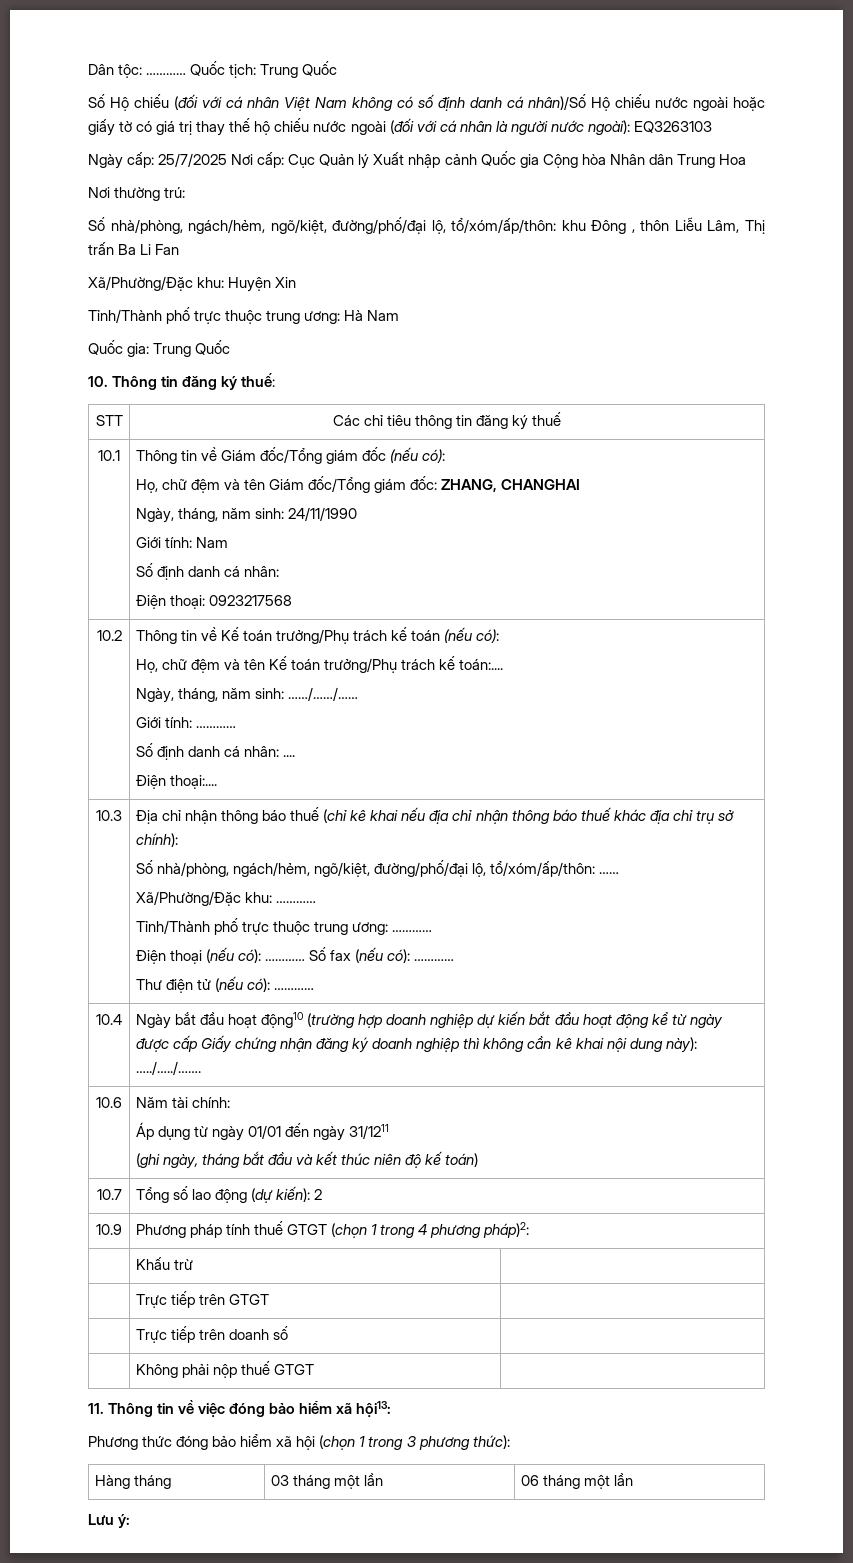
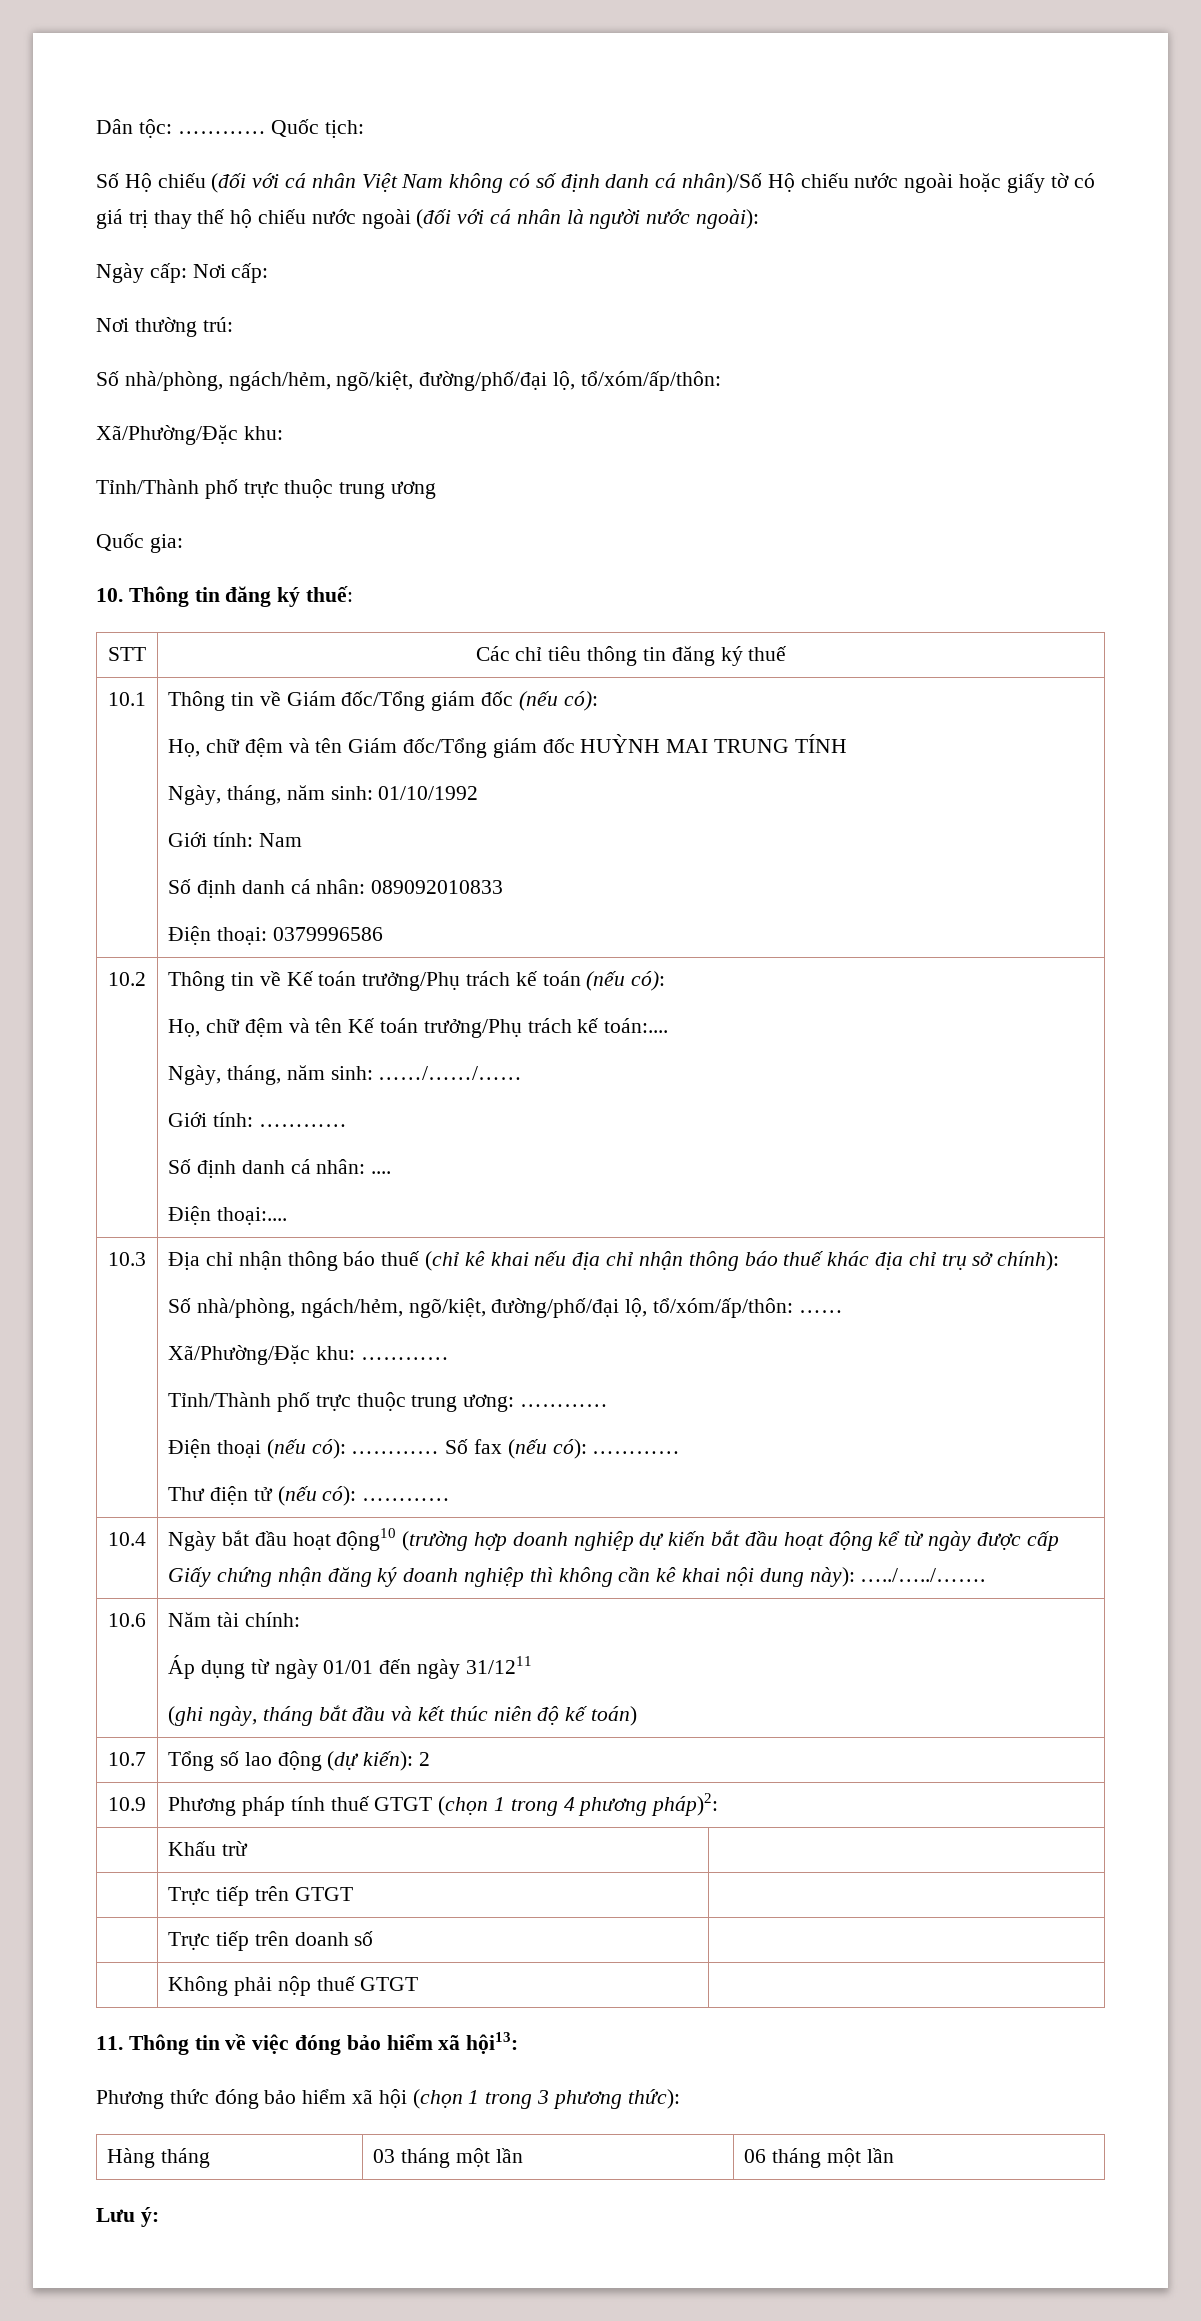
- Quốc tịch: Trung Quốc
+ Quốc tịch:
- Số Hộ chiếu (đối với cá nhân Việt Nam không có số định danh cá nhân)/Số Hộ chiếu nước ngoài hoặc giấy tờ có giá trị thay thế hộ chiếu nước ngoài (đối với cá nhân là người nước ngoài): EQ3263103
+ Số Hộ chiếu (đối với cá nhân Việt Nam không có số định danh cá nhân)/Số Hộ chiếu nước ngoài hoặc giấy tờ có giá trị thay thế hộ chiếu nước ngoài (đối với cá nhân là người nước ngoài):
- Ngày cấp: 25/7/2025 Nơi cấp: Cục Quản lý Xuất nhập cảnh Quốc gia Cộng hòa Nhân dân Trung Hoa
+ Ngày cấp: Nơi cấp:
  Nơi thường trú:
- Số nhà/phòng, ngách/hẻm, ngõ/kiệt, đường/phố/đại lộ, tổ/xóm/ấp/thôn: khu Đông , thôn Liễu Lâm, Thị trấn Ba Li Fan
- Xã/Phường/Đặc khu: Huyện Xin
- Tỉnh/Thành phố trực thuộc trung ương: Hà Nam
+ Số nhà/phòng, ngách/hẻm, ngõ/kiệt, đường/phố/đại lộ, tổ/xóm/ấp/thôn:
+ Xã/Phường/Đặc khu:
+ Tỉnh/Thành phố trực thuộc trung ương
- Quốc gia: Trung Quốc
+ Quốc gia:
  10.1 | Thông tin về Giám đốc/Tổng giám đốc (nếu có):
- Họ, chữ đệm và tên Giám đốc/Tổng giám đốc: ZHANG, CHANGHAI
- Ngày, tháng, năm sinh: 24/11/1990
+ Họ, chữ đệm và tên Giám đốc/Tổng giám đốc HUỲNH MAI TRUNG TÍNH
+ Ngày, tháng, năm sinh: 01/10/1992
  Giới tính: Nam
- Số định danh cá nhân:
- Điện thoại: 0923217568
+ Số định danh cá nhân: 089092010833
+ Điện thoại: 0379996586

